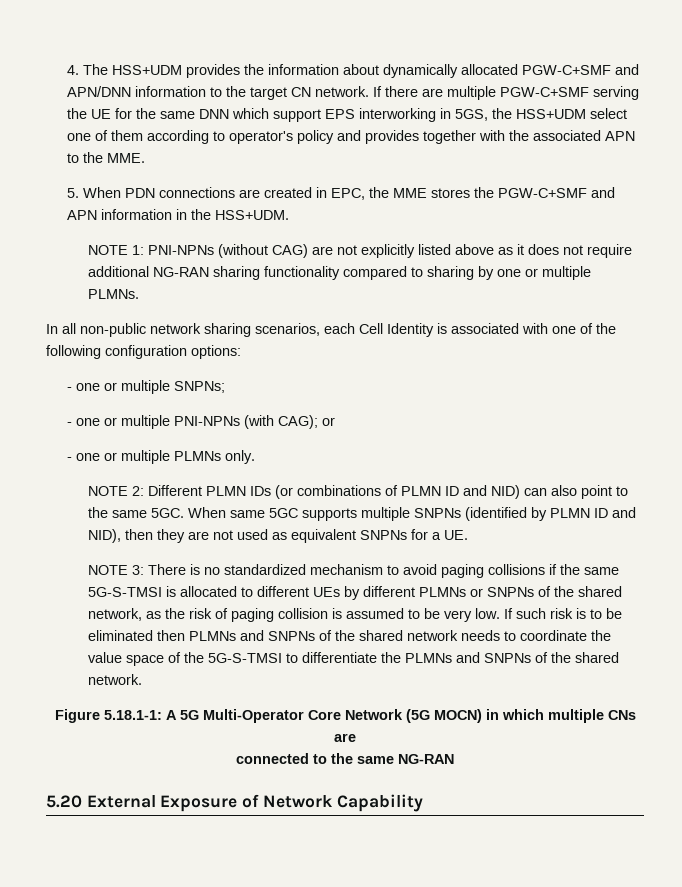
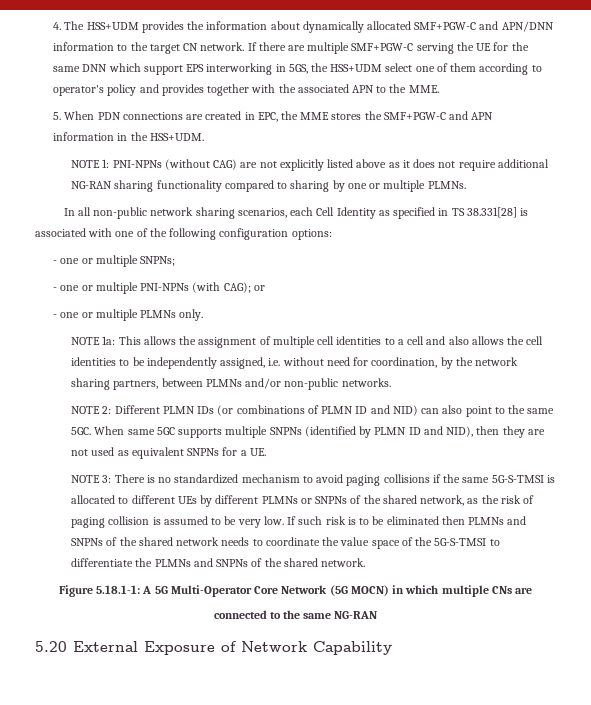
- 4. The HSS+UDM provides the information about dynamically allocated PGW-C+SMF and APN/DNN information to the target CN network.
+ 4. The HSS+UDM provides the information about dynamically allocated SMF+PGW-C and APN/DNN information to the target CN network.
- If there are multiple PGW-C+SMF serving the UE for the same DNN which support EPS interworking in 5GS, the HSS+UDM select one of them according to operator's policy and provides together with the associated APN to the MME.
+ If there are multiple SMF+PGW-C serving the UE for the same DNN which support EPS interworking in 5GS, the HSS+UDM select one of them according to operator's policy and provides together with the associated APN to the MME.
- 5. When PDN connections are created in EPC, the MME stores the PGW-C+SMF and APN information in the HSS+UDM.
+ 5. When PDN connections are created in EPC, the MME stores the SMF+PGW-C and APN information in the HSS+UDM.
- In all non-public network sharing scenarios, each Cell Identity is associated with one of the following configuration options:
+ In all non-public network sharing scenarios, each Cell Identity as specified in TS 38.331[28] is associated with one of the following configuration options:
+ NOTE 1a: This allows the assignment of multiple cell identities to a cell and also allows the cell identities to be independently assigned, i.e. without need for coordination, by the network sharing partners, between PLMNs and/or non-public networks.

